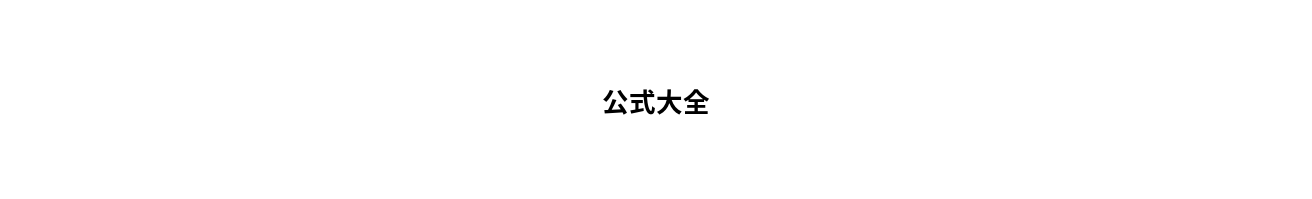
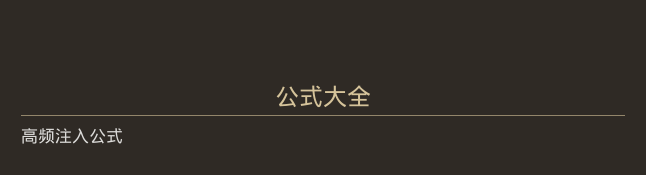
+ 高频注入公式

